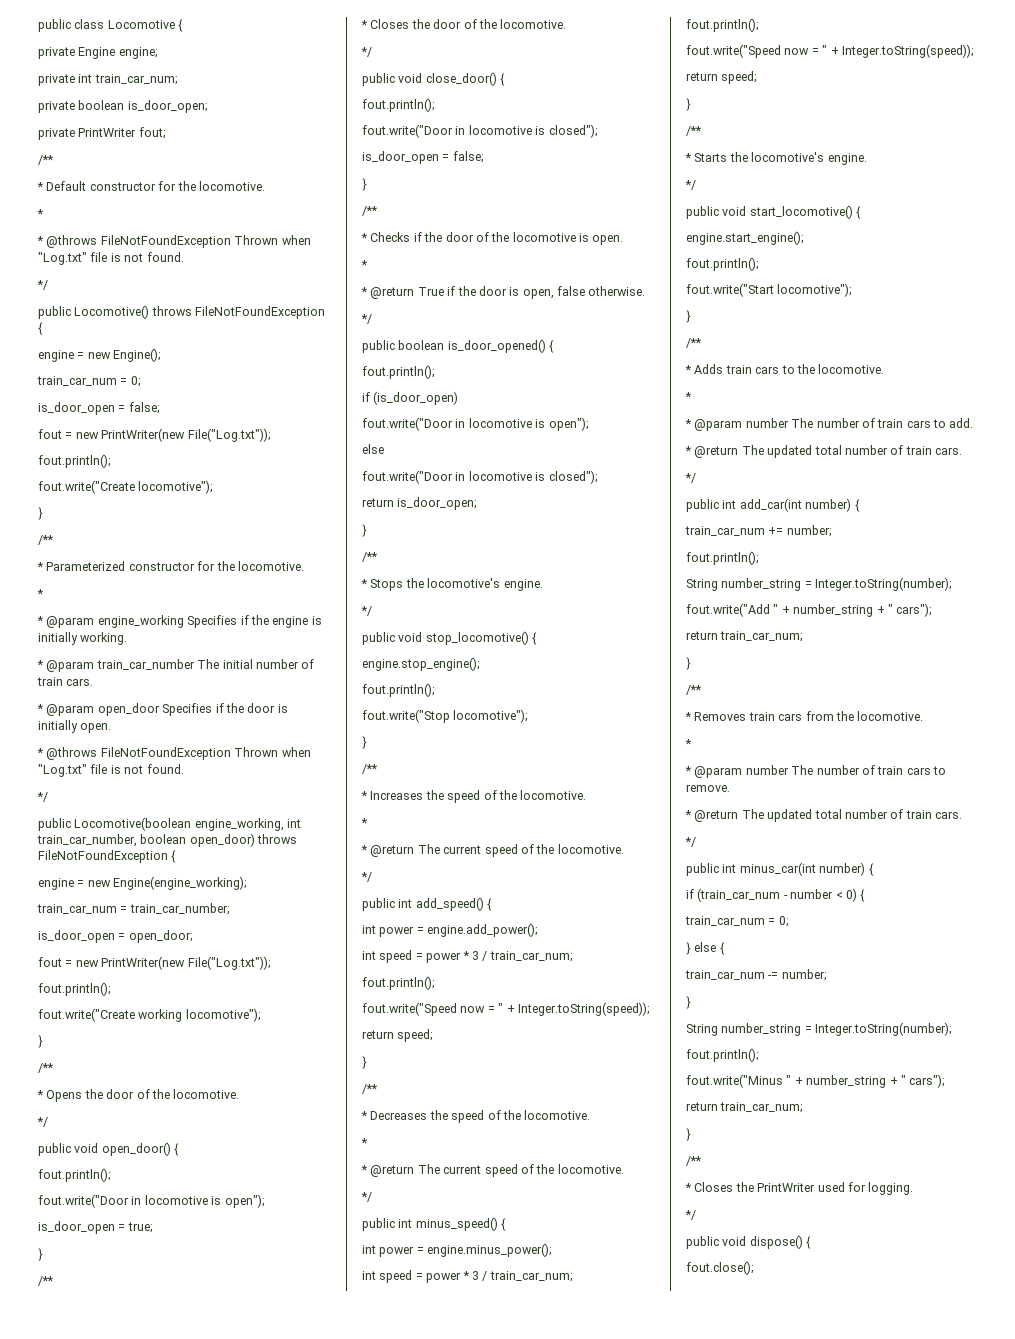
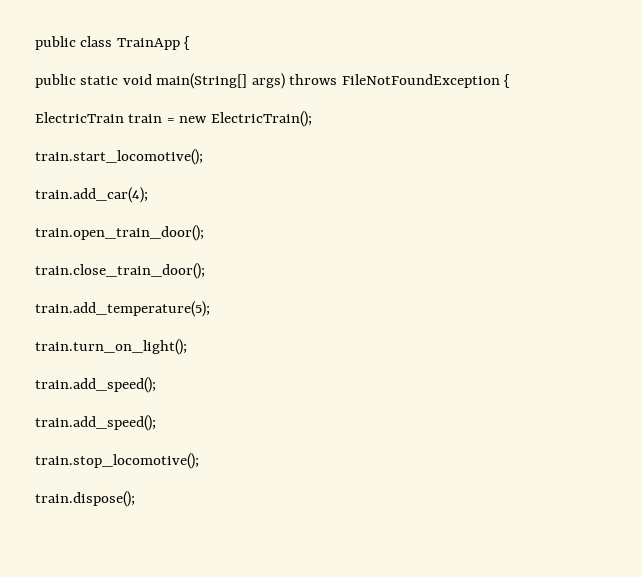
- public class Locomotive {
- private Engine engine;
- private int train_car_num;
- private boolean is_door_open;
- private PrintWriter fout;
- /**
- * Default constructor for the locomotive.
- *
- * @throws FileNotFoundException Thrown when "Log.txt" file is not found.
- */
- public Locomotive() throws FileNotFoundException {
- engine = new Engine();
- train_car_num = 0;
- is_door_open = false;
- fout = new PrintWriter(new File("Log.txt"));
- fout.println();
- fout.write("Create locomotive");
- }
- /**
- * Parameterized constructor for the locomotive.
- *
- * @param engine_working Specifies if the engine is initially working.
- * @param train_car_number The initial number of train cars.
- * @param open_door Specifies if the door is initially open.
- * @throws FileNotFoundException Thrown when "Log.txt" file is not found.
- */
- public Locomotive(boolean engine_working, int train_car_number, boolean open_door) throws FileNotFoundException {
- engine = new Engine(engine_working);
- train_car_num = train_car_number;
- is_door_open = open_door;
- fout = new PrintWriter(new File("Log.txt"));
- fout.println();
- fout.write("Create working locomotive");
- }
- /**
- * Opens the door of the locomotive.
- */
- public void open_door() {
- fout.println();
- fout.write("Door in locomotive is open");
- is_door_open = true;
- }
- /**
- * Closes the door of the locomotive.
- */
- public void close_door() {
- fout.println();
- fout.write("Door in locomotive is closed");
- is_door_open = false;
- }
- /**
- * Checks if the door of the locomotive is open.
- *
- * @return True if the door is open, false otherwise.
- */
- public boolean is_door_opened() {
- fout.println();
- if (is_door_open)
- fout.write("Door in locomotive is open");
- else
- fout.write("Door in locomotive is closed");
- return is_door_open;
- }
- /**
- * Stops the locomotive's engine.
- */
- public void stop_locomotive() {
- engine.stop_engine();
- fout.println();
- fout.write("Stop locomotive");
- }
- /**
- * Increases the speed of the locomotive.
- *
- * @return The current speed of the locomotive.
- */
- public int add_speed() {
- int power = engine.add_power();
- int speed = power * 3 / train_car_num;
- fout.println();
- fout.write("Speed now = " + Integer.toString(speed));
- return speed;
- }
- /**
- * Decreases the speed of the locomotive.
- *
- * @return The current speed of the locomotive.
- */
- public int minus_speed() {
- int power = engine.minus_power();
- int speed = power * 3 / train_car_num;
- fout.println();
- fout.write("Speed now = " + Integer.toString(speed));
- return speed;
- }
- /**
- * Starts the locomotive's engine.
- */
- public void start_locomotive() {
- engine.start_engine();
- fout.println();
- fout.write("Start locomotive");
- }
- /**
- * Adds train cars to the locomotive.
- *
- * @param number The number of train cars to add.
- * @return The updated total number of train cars.
- */
- public int add_car(int number) {
- train_car_num += number;
- fout.println();
- String number_string = Integer.toString(number);
- fout.write("Add " + number_string + " cars");
- return train_car_num;
- }
- /**
- * Removes train cars from the locomotive.
- *
- * @param number The number of train cars to remove.
- * @return The updated total number of train cars.
- */
- public int minus_car(int number) {
- if (train_car_num - number < 0) {
- train_car_num = 0;
- } else {
- train_car_num -= number;
- }
- String number_string = Integer.toString(number);
- fout.println();
- fout.write("Minus " + number_string + " cars");
- return train_car_num;
- }
- /**
- * Closes the PrintWriter used for logging.
- */
- public void dispose() {
- fout.close();
+ public class TrainApp {
+ public static void main(String[] args) throws FileNotFoundException {
+ ElectricTrain train = new ElectricTrain();
+ train.start_locomotive();
+ train.add_car(4);
+ train.open_train_door();
+ train.close_train_door();
+ train.add_temperature(5);
+ train.turn_on_light();
+ train.add_speed();
+ train.add_speed();
+ train.stop_locomotive();
+ train.dispose();

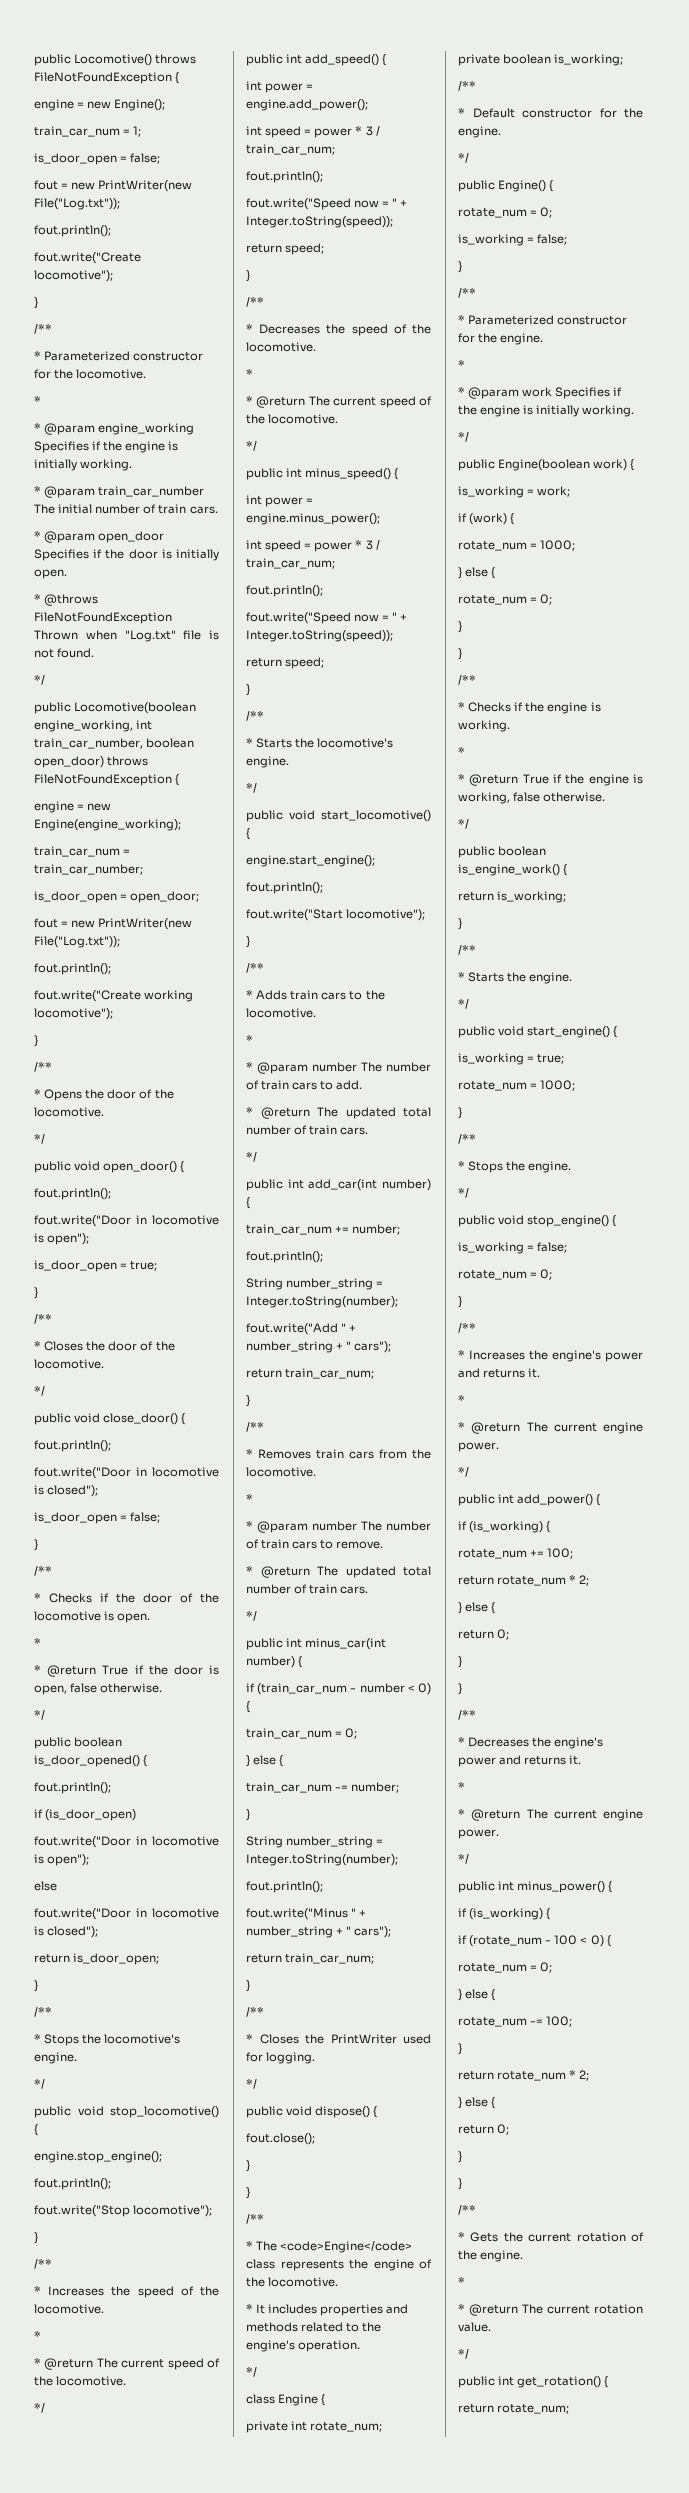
- public class TrainApp {
- public static void main(String[] args) throws FileNotFoundException {
- ElectricTrain train = new ElectricTrain();
- train.start_locomotive();
- train.add_car(4);
- train.open_train_door();
- train.close_train_door();
- train.add_temperature(5);
- train.turn_on_light();
- train.add_speed();
- train.add_speed();
- train.stop_locomotive();
- train.dispose();
+ public Locomotive() throws FileNotFoundException {
+ engine = new Engine();
+ train_car_num = 1;
+ is_door_open = false;
+ fout = new PrintWriter(new File("Log.txt"));
+ fout.println();
+ fout.write("Create locomotive");
+ }
+ /**
+ * Parameterized constructor for the locomotive.
+ *
+ * @param engine_working Specifies if the engine is initially working.
+ * @param train_car_number The initial number of train cars.
+ * @param open_door Specifies if the door is initially open.
+ * @throws FileNotFoundException Thrown when "Log.txt" file is not found.
+ */
+ public Locomotive(boolean engine_working, int train_car_number, boolean open_door) throws FileNotFoundException {
+ engine = new Engine(engine_working);
+ train_car_num = train_car_number;
+ is_door_open = open_door;
+ fout = new PrintWriter(new File("Log.txt"));
+ fout.println();
+ fout.write("Create working locomotive");
+ }
+ /**
+ * Opens the door of the locomotive.
+ */
+ public void open_door() {
+ fout.println();
+ fout.write("Door in locomotive is open");
+ is_door_open = true;
+ }
+ /**
+ * Closes the door of the locomotive.
+ */
+ public void close_door() {
+ fout.println();
+ fout.write("Door in locomotive is closed");
+ is_door_open = false;
+ }
+ /**
+ * Checks if the door of the locomotive is open.
+ *
+ * @return True if the door is open, false otherwise.
+ */
+ public boolean is_door_opened() {
+ fout.println();
+ if (is_door_open)
+ fout.write("Door in locomotive is open");
+ else
+ fout.write("Door in locomotive is closed");
+ return is_door_open;
+ }
+ /**
+ * Stops the locomotive's engine.
+ */
+ public void stop_locomotive() {
+ engine.stop_engine();
+ fout.println();
+ fout.write("Stop locomotive");
+ }
+ /**
+ * Increases the speed of the locomotive.
+ *
+ * @return The current speed of the locomotive.
+ */
+ public int add_speed() {
+ int power = engine.add_power();
+ int speed = power * 3 / train_car_num;
+ fout.println();
+ fout.write("Speed now = " + Integer.toString(speed));
+ return speed;
+ }
+ /**
+ * Decreases the speed of the locomotive.
+ *
+ * @return The current speed of the locomotive.
+ */
+ public int minus_speed() {
+ int power = engine.minus_power();
+ int speed = power * 3 / train_car_num;
+ fout.println();
+ fout.write("Speed now = " + Integer.toString(speed));
+ return speed;
+ }
+ /**
+ * Starts the locomotive's engine.
+ */
+ public void start_locomotive() {
+ engine.start_engine();
+ fout.println();
+ fout.write("Start locomotive");
+ }
+ /**
+ * Adds train cars to the locomotive.
+ *
+ * @param number The number of train cars to add.
+ * @return The updated total number of train cars.
+ */
+ public int add_car(int number) {
+ train_car_num += number;
+ fout.println();
+ String number_string = Integer.toString(number);
+ fout.write("Add " + number_string + " cars");
+ return train_car_num;
+ }
+ /**
+ * Removes train cars from the locomotive.
+ *
+ * @param number The number of train cars to remove.
+ * @return The updated total number of train cars.
+ */
+ public int minus_car(int number) {
+ if (train_car_num - number < 0) {
+ train_car_num = 0;
+ } else {
+ train_car_num -= number;
+ }
+ String number_string = Integer.toString(number);
+ fout.println();
+ fout.write("Minus " + number_string + " cars");
+ return train_car_num;
+ }
+ /**
+ * Closes the PrintWriter used for logging.
+ */
+ public void dispose() {
+ fout.close();
+ }
+ }
+ /**
+ * The <code>Engine</code> class represents the engine of the locomotive.
+ * It includes properties and methods related to the engine's operation.
+ */
+ class Engine {
+ private int rotate_num;
+ private boolean is_working;
+ /**
+ * Default constructor for the engine.
+ */
+ public Engine() {
+ rotate_num = 0;
+ is_working = false;
+ }
+ /**
+ * Parameterized constructor for the engine.
+ *
+ * @param work Specifies if the engine is initially working.
+ */
+ public Engine(boolean work) {
+ is_working = work;
+ if (work) {
+ rotate_num = 1000;
+ } else {
+ rotate_num = 0;
+ }
+ }
+ /**
+ * Checks if the engine is working.
+ *
+ * @return True if the engine is working, false otherwise.
+ */
+ public boolean is_engine_work() {
+ return is_working;
+ }
+ /**
+ * Starts the engine.
+ */
+ public void start_engine() {
+ is_working = true;
+ rotate_num = 1000;
+ }
+ /**
+ * Stops the engine.
+ */
+ public void stop_engine() {
+ is_working = false;
+ rotate_num = 0;
+ }
+ /**
+ * Increases the engine's power and returns it.
+ *
+ * @return The current engine power.
+ */
+ public int add_power() {
+ if (is_working) {
+ rotate_num += 100;
+ return rotate_num * 2;
+ } else {
+ return 0;
+ }
+ }
+ /**
+ * Decreases the engine's power and returns it.
+ *
+ * @return The current engine power.
+ */
+ public int minus_power() {
+ if (is_working) {
+ if (rotate_num - 100 < 0) {
+ rotate_num = 0;
+ } else {
+ rotate_num -= 100;
+ }
+ return rotate_num * 2;
+ } else {
+ return 0;
+ }
+ }
+ /**
+ * Gets the current rotation of the engine.
+ *
+ * @return The current rotation value.
+ */
+ public int get_rotation() {
+ return rotate_num;

